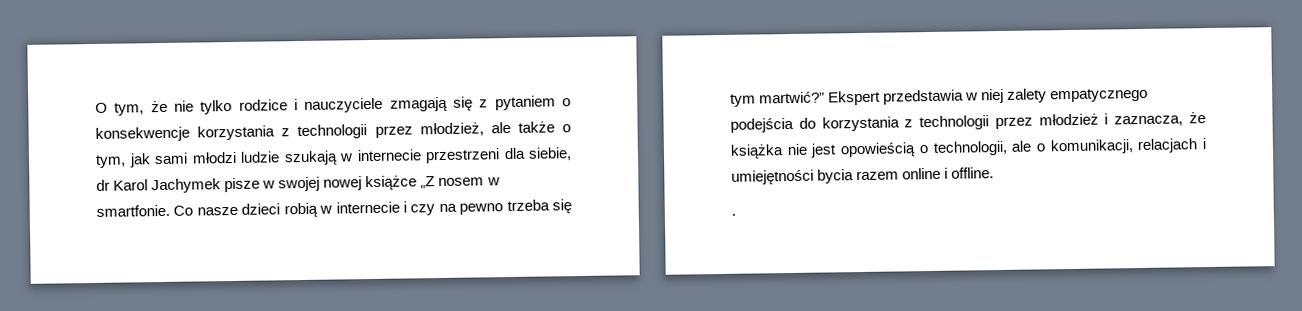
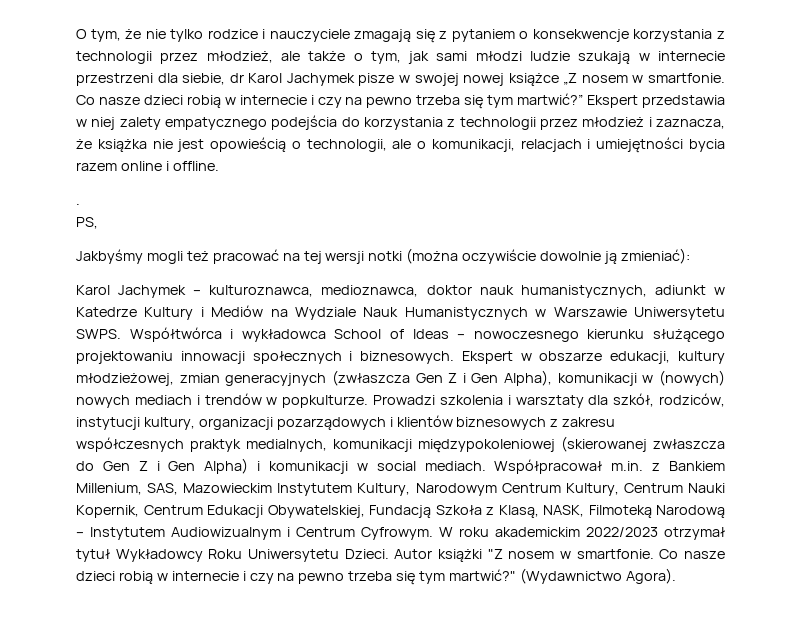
+ PS,
+ Jakbyśmy mogli też pracować na tej wersji notki (można oczywiście dowolnie ją zmieniać):
+ Karol Jachymek – kulturoznawca, medioznawca, doktor nauk humanistycznych, adiunkt w Katedrze Kultury i Mediów na Wydziale Nauk Humanistycznych w Warszawie Uniwersytetu SWPS. Współtwórca i wykładowca School of Ideas – nowoczesnego kierunku służącego projektowaniu innowacji społecznych i biznesowych. Ekspert w obszarze edukacji, kultury młodzieżowej, zmian generacyjnych (zwłaszcza Gen Z i Gen Alpha), komunikacji w (nowych) nowych mediach i trendów w popkulturze. Prowadzi szkolenia i warsztaty dla szkół, rodziców, instytucji kultury, organizacji pozarządowych i klientów biznesowych z zakresu współczesnych praktyk medialnych, komunikacji międzypokoleniowej (skierowanej zwłaszcza do Gen Z i Gen Alpha) i komunikacji w social mediach. Współpracował m.in. z Bankiem Millenium, SAS, Mazowieckim Instytutem Kultury, Narodowym Centrum Kultury, Centrum Nauki Kopernik, Centrum Edukacji Obywatelskiej, Fundacją Szkoła z Klasą, NASK, Filmoteką Narodową – Instytutem Audiowizualnym i Centrum Cyfrowym. W roku akademickim 2022/2023 otrzymał tytuł Wykładowcy Roku Uniwersytetu Dzieci. Autor książki "Z nosem w smartfonie. Co nasze dzieci robią w internecie i czy na pewno trzeba się tym martwić?" (Wydawnictwo Agora).

